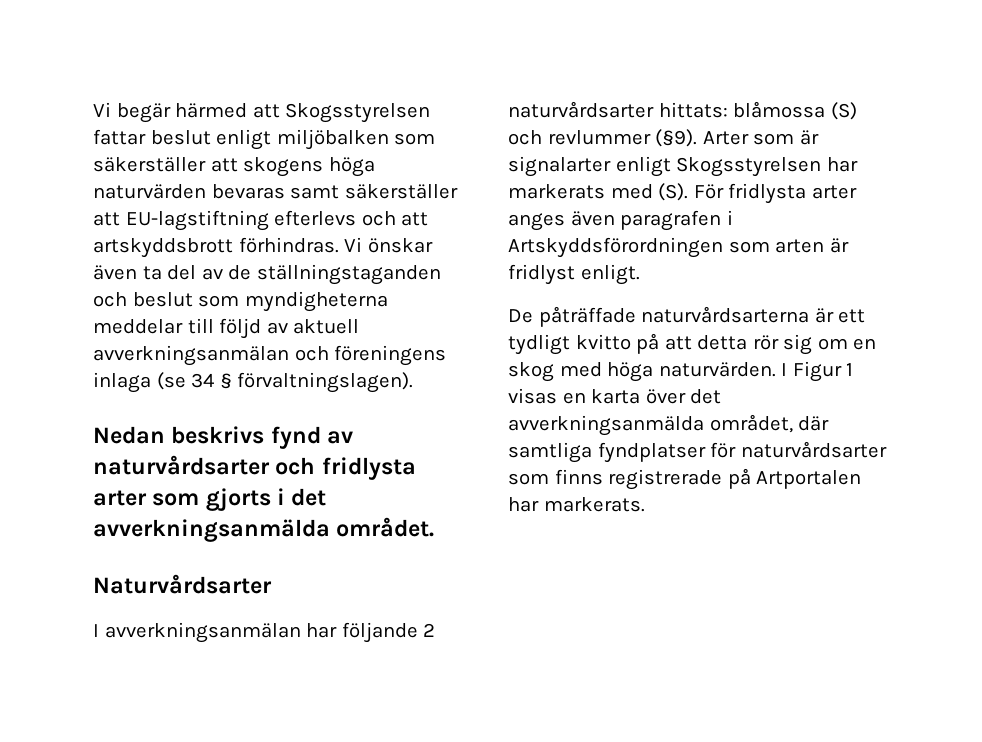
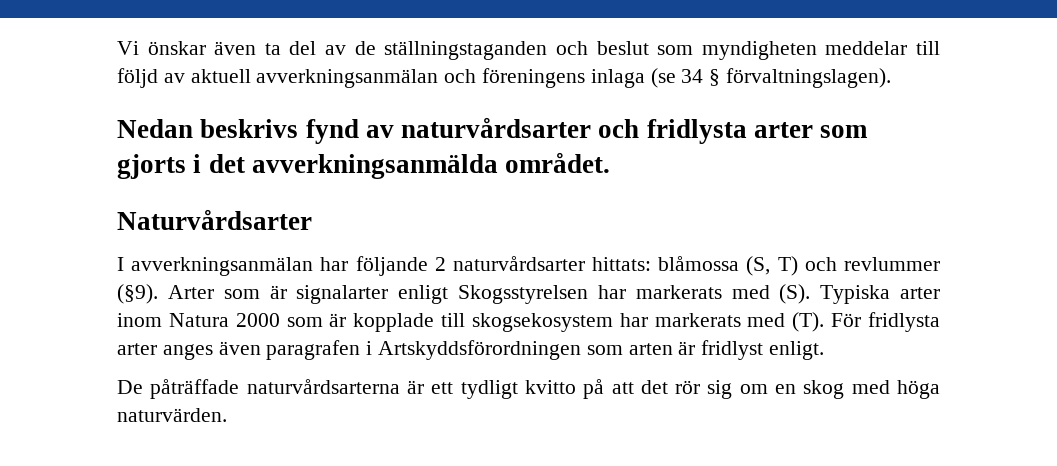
- Vi begär härmed att Skogsstyrelsen fattar beslut enligt miljöbalken som säkerställer att skogens höga naturvärden bevaras samt säkerställer att EU-lagstiftning efterlevs och att artskyddsbrott förhindras. Vi önskar även ta del av de ställningstaganden och beslut som myndigheterna meddelar till följd av aktuell avverkningsanmälan och föreningens inlaga (se 34 § förvaltningslagen).
+ Vi önskar även ta del av de ställningstaganden och beslut som myndigheten meddelar till följd av aktuell avverkningsanmälan och föreningens inlaga (se 34 § förvaltningslagen).
- I avverkningsanmälan har följande 2 naturvårdsarter hittats: blåmossa (S) och revlummer (§9).
+ I avverkningsanmälan har följande 2 naturvårdsarter hittats: blåmossa (S, T) och revlummer (§9).
- Arter som är signalarter enligt Skogsstyrelsen har markerats med (S). För fridlysta arter anges även paragrafen i Artskyddsförordningen som arten är fridlyst enligt.
+ Arter som är signalarter enligt Skogsstyrelsen har markerats med (S). Typiska arter inom Natura 2000 som är kopplade till skogsekosystem har markerats med (T). För fridlysta arter anges även paragrafen i Artskyddsförordningen som arten är fridlyst enligt.
- De påträffade naturvårdsarterna är ett tydligt kvitto på att detta rör sig om en skog med höga naturvärden. I Figur 1 visas en karta över det avverkningsanmälda området, där samtliga fyndplatser för naturvårdsarter som finns registrerade på Artportalen har markerats.
+ De påträffade naturvårdsarterna är ett tydligt kvitto på att det rör sig om en skog med höga naturvärden.

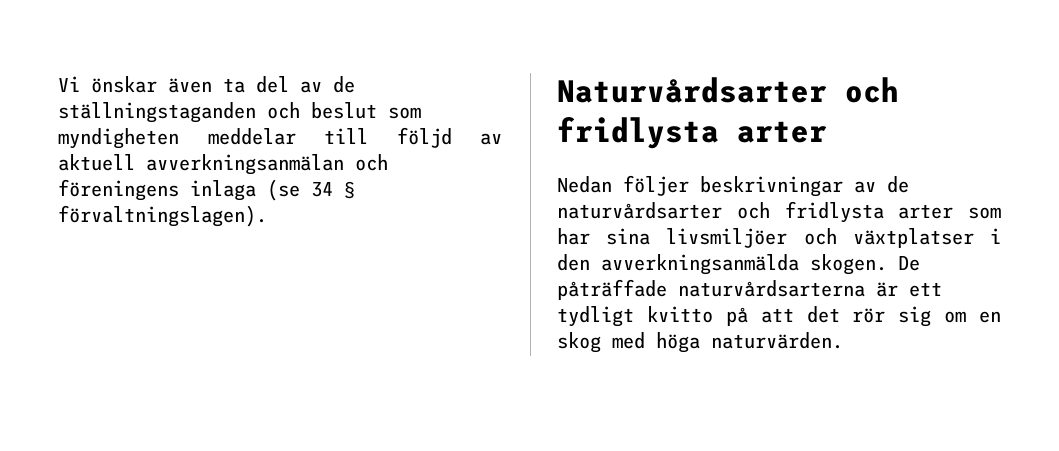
- Nedan beskrivs fynd av naturvårdsarter och fridlysta arter som gjorts i det avverkningsanmälda området.
- Naturvårdsarter
- I avverkningsanmälan har följande 2 naturvårdsarter hittats: blåmossa (S, T) och revlummer (§9). Arter som är signalarter enligt Skogsstyrelsen har markerats med (S). Typiska arter inom Natura 2000 som är kopplade till skogsekosystem har markerats med (T). För fridlysta arter anges även paragrafen i Artskyddsförordningen som arten är fridlyst enligt.
- De påträffade naturvårdsarterna är ett tydligt kvitto på att det rör sig om en skog med höga naturvärden.
+ Naturvårdsarter och fridlysta arter
+ Nedan följer beskrivningar av de naturvårdsarter och fridlysta arter som har sina livsmiljöer och växtplatser i den avverkningsanmälda skogen. De påträffade naturvårdsarterna är ett tydligt kvitto på att det rör sig om en skog med höga naturvärden.

